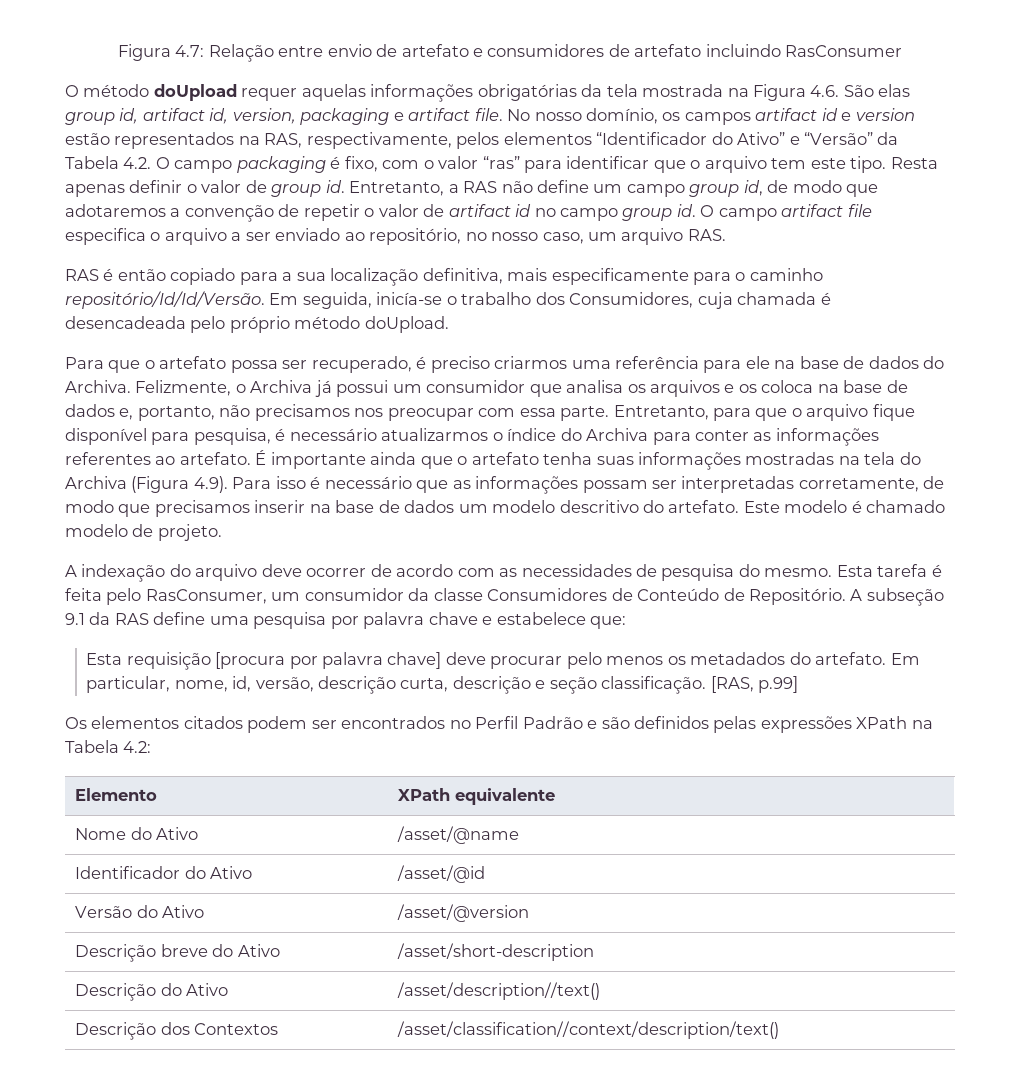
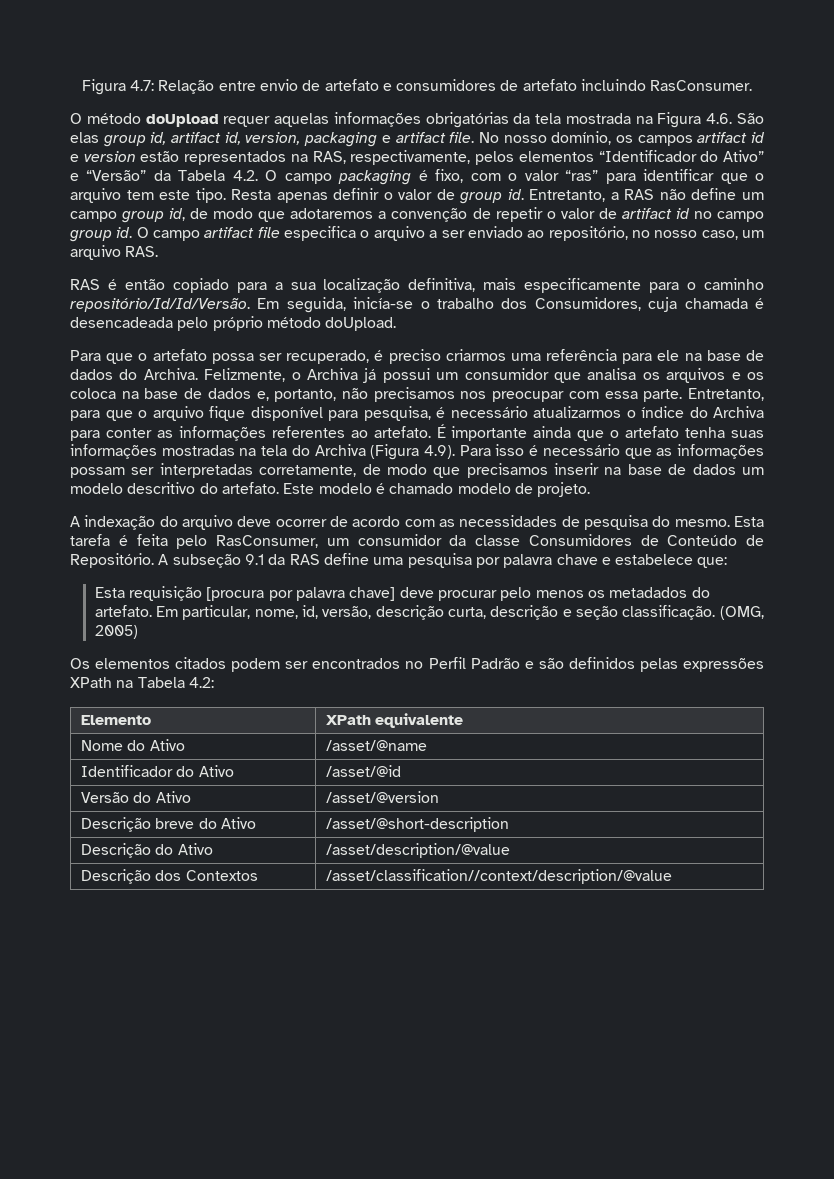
- Figura 4.7: Relação entre envio de artefato e consumidores de artefato incluindo RasConsumer
+ Figura 4.7: Relação entre envio de artefato e consumidores de artefato incluindo RasConsumer.
- [RAS, p.99]
+ (OMG, 2005)
- Descrição breve do Ativo | /asset/short-description
+ Descrição breve do Ativo | /asset/@short-description
- Descrição do Ativo | /asset/description//text()
+ Descrição do Ativo | /asset/description/@value
- Descrição dos Contextos | /asset/classification//context/description/text()
+ Descrição dos Contextos | /asset/classification//context/description/@value

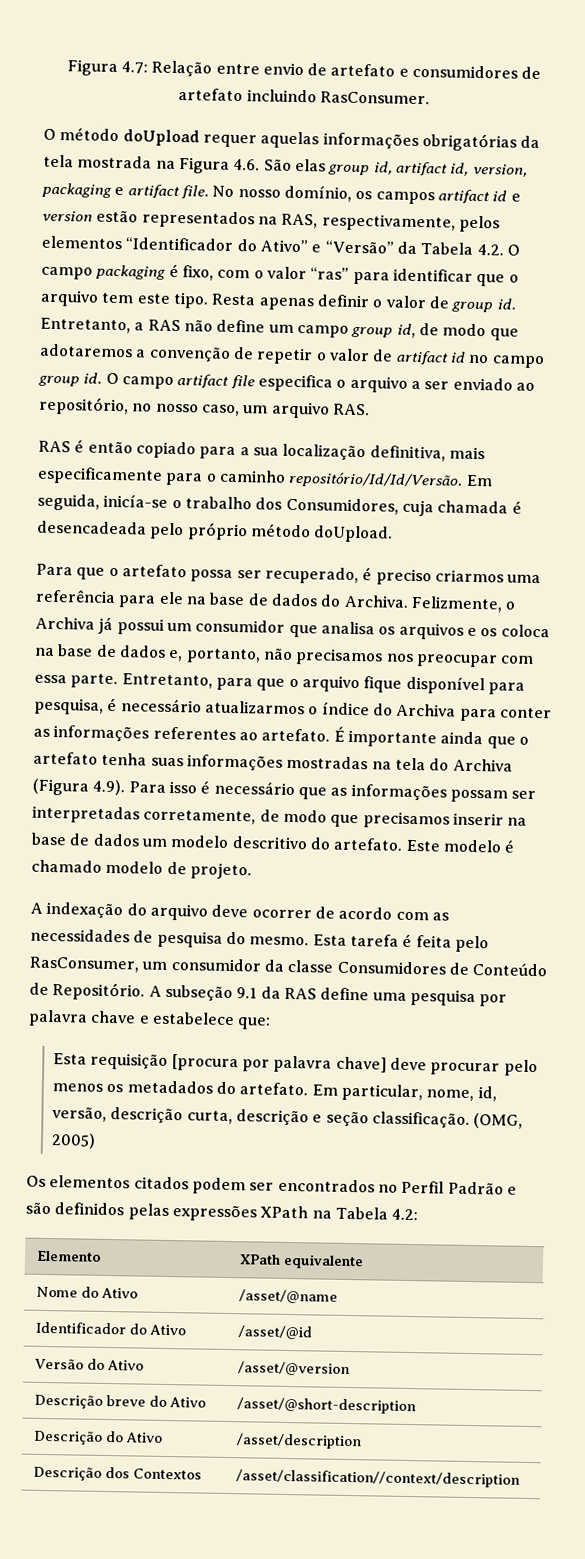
- Descrição do Ativo | /asset/description/@value
+ Descrição do Ativo | /asset/description
- Descrição dos Contextos | /asset/classification//context/description/@value
+ Descrição dos Contextos | /asset/classification//context/description

